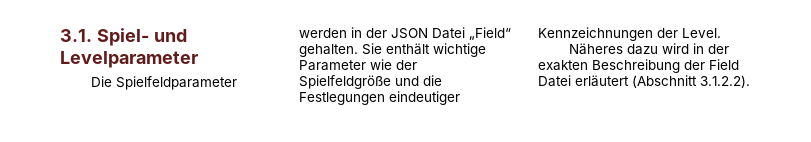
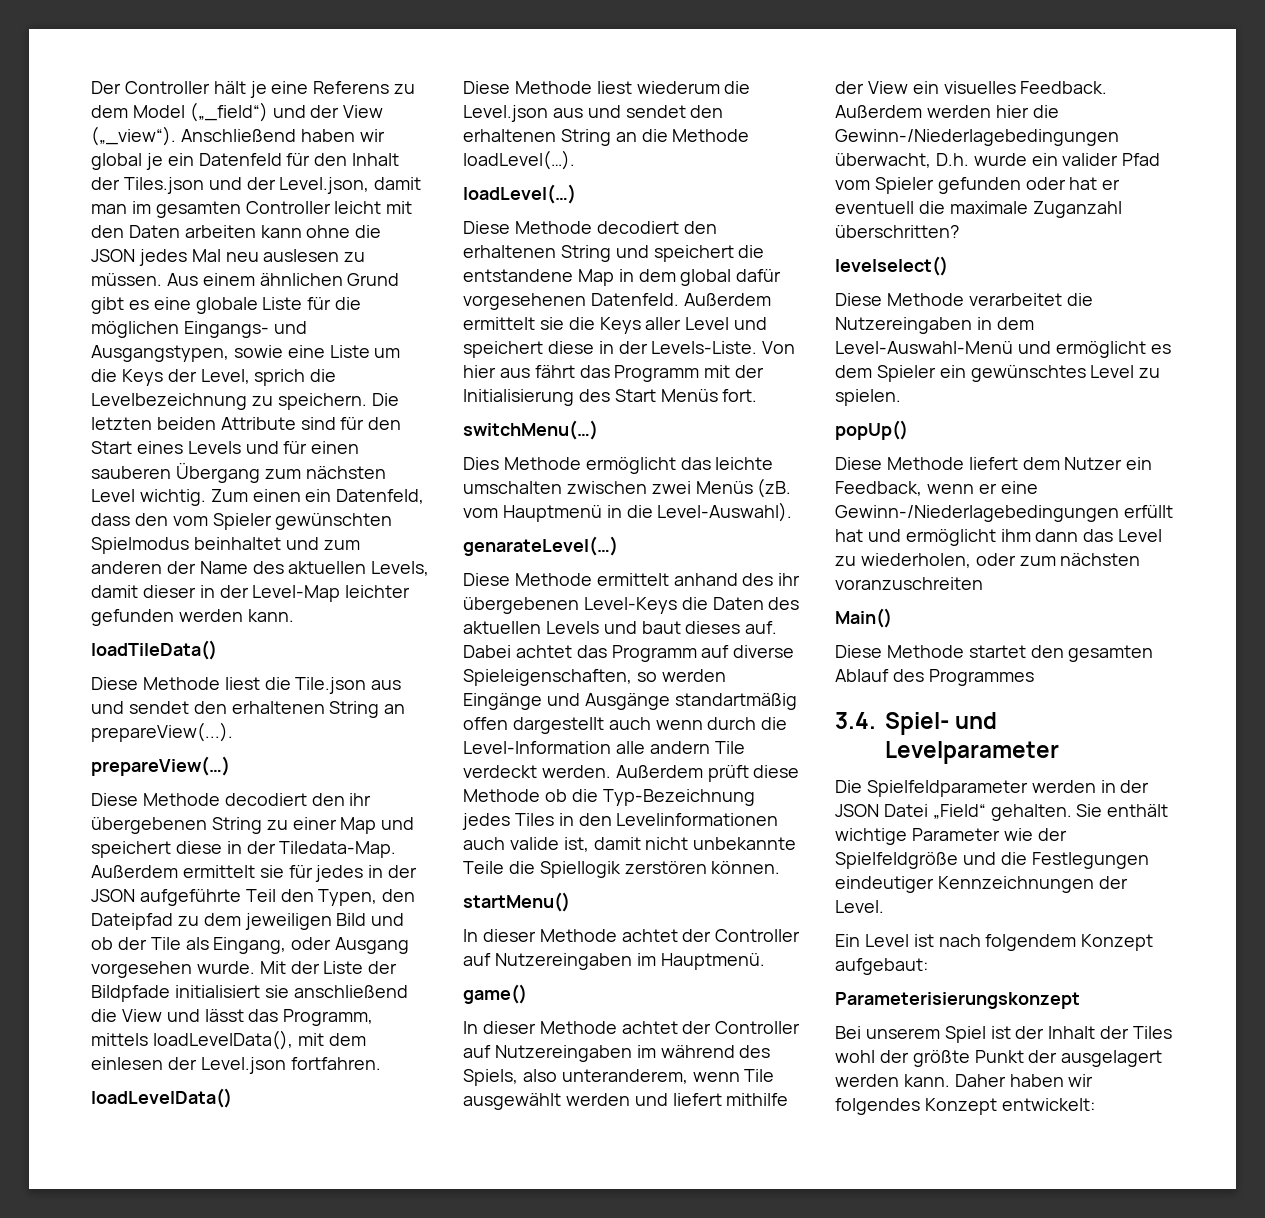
- 3.1. Spiel- und Levelparameter
+ Der Controller hält je eine Referens zu dem Model („_field“) und der View („_view“). Anschließend haben wir global je ein Datenfeld für den Inhalt der Tiles.json und der Level.json, damit man im gesamten Controller leicht mit den Daten arbeiten kann ohne die JSON jedes Mal neu auslesen zu müssen. Aus einem ähnlichen Grund gibt es eine globale Liste für die möglichen Eingangs- und Ausgangstypen, sowie eine Liste um die Keys der Level, sprich die Levelbezeichnung zu speichern. Die letzten beiden Attribute sind für den Start eines Levels und für einen sauberen Übergang zum nächsten Level wichtig. Zum einen ein Datenfeld, dass den vom Spieler gewünschten Spielmodus beinhaltet und zum anderen der Name des aktuellen Levels, damit dieser in der Level-Map leichter gefunden werden kann.
+ loadTileData()
+ Diese Methode liest die Tile.json aus und sendet den erhaltenen String an prepareView(...).
+ prepareView(…)
+ Diese Methode decodiert den ihr übergebenen String zu einer Map und speichert diese in der Tiledata-Map. Außerdem ermittelt sie für jedes in der JSON aufgeführte Teil den Typen, den Dateipfad zu dem jeweiligen Bild und ob der Tile als Eingang, oder Ausgang vorgesehen wurde. Mit der Liste der Bildpfade initialisiert sie anschließend die View und lässt das Programm, mittels loadLevelData(), mit dem einlesen der Level.json fortfahren.
+ loadLevelData()
+ Diese Methode liest wiederum die Level.json aus und sendet den erhaltenen String an die Methode loadLevel(…).
+ loadLevel(…)
+ Diese Methode decodiert den erhaltenen String und speichert die entstandene Map in dem global dafür vorgesehenen Datenfeld. Außerdem ermittelt sie die Keys aller Level und speichert diese in der Levels-Liste. Von hier aus fährt das Programm mit der Initialisierung des Start Menüs fort.
+ switchMenu(…)
+ Dies Methode ermöglicht das leichte umschalten zwischen zwei Menüs (zB. vom Hauptmenü in die Level-Auswahl).
+ genarateLevel(…)
+ Diese Methode ermittelt anhand des ihr übergebenen Level-Keys die Daten des aktuellen Levels und baut dieses auf. Dabei achtet das Programm auf diverse Spieleigenschaften, so werden Eingänge und Ausgänge standartmäßig offen dargestellt auch wenn durch die Level-Information alle andern Tile verdeckt werden. Außerdem prüft diese Methode ob die Typ-Bezeichnung jedes Tiles in den Levelinformationen auch valide ist, damit nicht unbekannte Teile die Spiellogik zerstören können.
+ startMenu()
+ In dieser Methode achtet der Controller auf Nutzereingaben im Hauptmenü.
+ game()
+ In dieser Methode achtet der Controller auf Nutzereingaben im während des Spiels, also unteranderem, wenn Tile ausgewählt werden und liefert mithilfe der View ein visuelles Feedback. Außerdem werden hier die Gewinn-/Niederlagebedingungen überwacht, D.h. wurde ein valider Pfad vom Spieler gefunden oder hat er eventuell die maximale Zuganzahl überschritten?
+ levelselect()
+ Diese Methode verarbeitet die Nutzereingaben in dem Level-Auswahl-Menü und ermöglicht es dem Spieler ein gewünschtes Level zu spielen.
+ popUp()
+ Diese Methode liefert dem Nutzer ein Feedback, wenn er eine Gewinn-/Niederlagebedingungen erfüllt hat und ermöglicht ihm dann das Level zu wiederholen, oder zum nächsten voranzuschreiten
+ Main()
+ Diese Methode startet den gesamten Ablauf des Programmes
+ 3.4. Spiel- und Levelparameter
- Näheres dazu wird in der exakten Beschreibung der Field Datei erläutert (Abschnitt 3.1.2.2).
+ Ein Level ist nach folgendem Konzept aufgebaut:
+ Parameterisierungskonzept
+ Bei unserem Spiel ist der Inhalt der Tiles wohl der größte Punkt der ausgelagert werden kann. Daher haben wir folgendes Konzept entwickelt:

